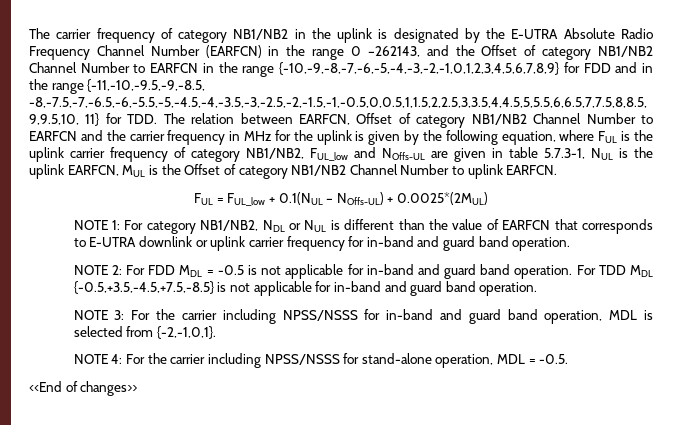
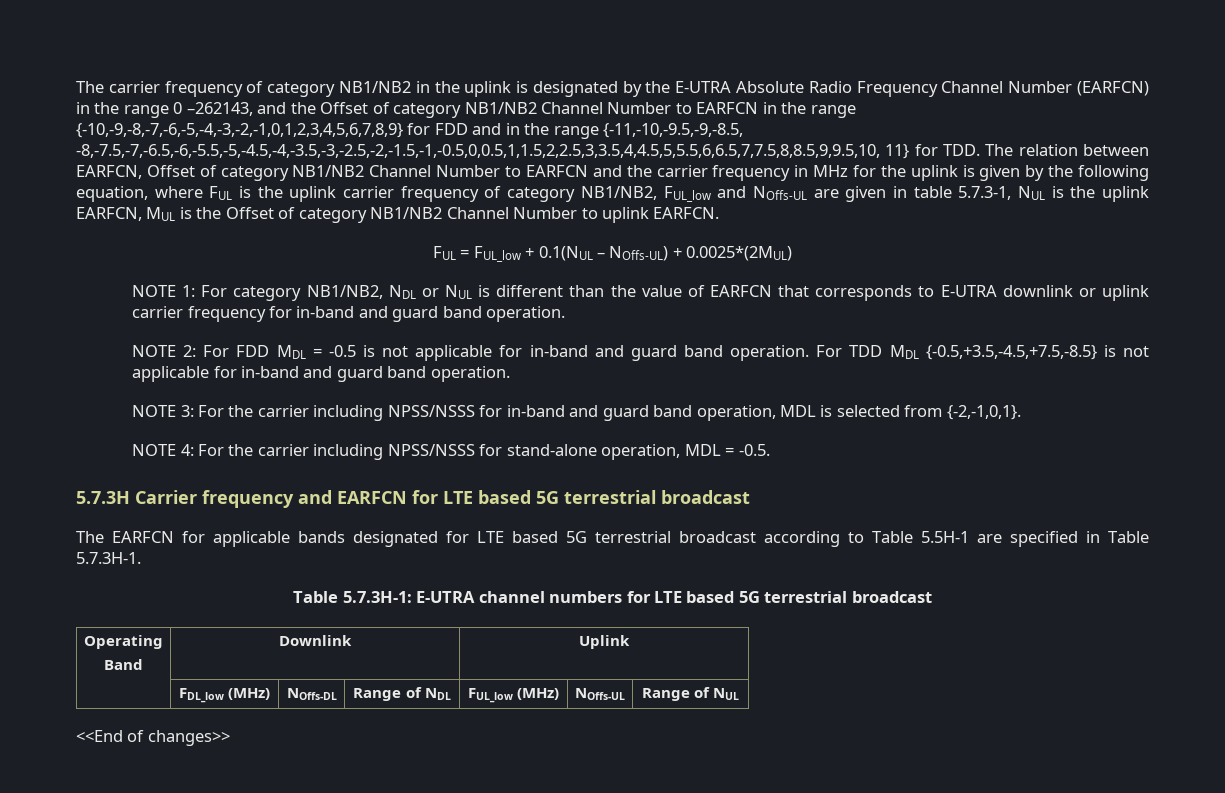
+ 5.7.3H Carrier frequency and EARFCN for LTE based 5G terrestrial broadcast
+ The EARFCN for applicable bands designated for LTE based 5G terrestrial broadcast according to Table 5.5H-1 are specified in Table 5.7.3H-1.
+ Table 5.7.3H-1: E-UTRA channel numbers for LTE based 5G terrestrial broadcast
+ Operating
+ Band | Downlink | Uplink
+ | FDL_low (MHz) | NOffs-DL | Range of NDL | FUL_low (MHz) | NOffs-UL | Range of NUL

